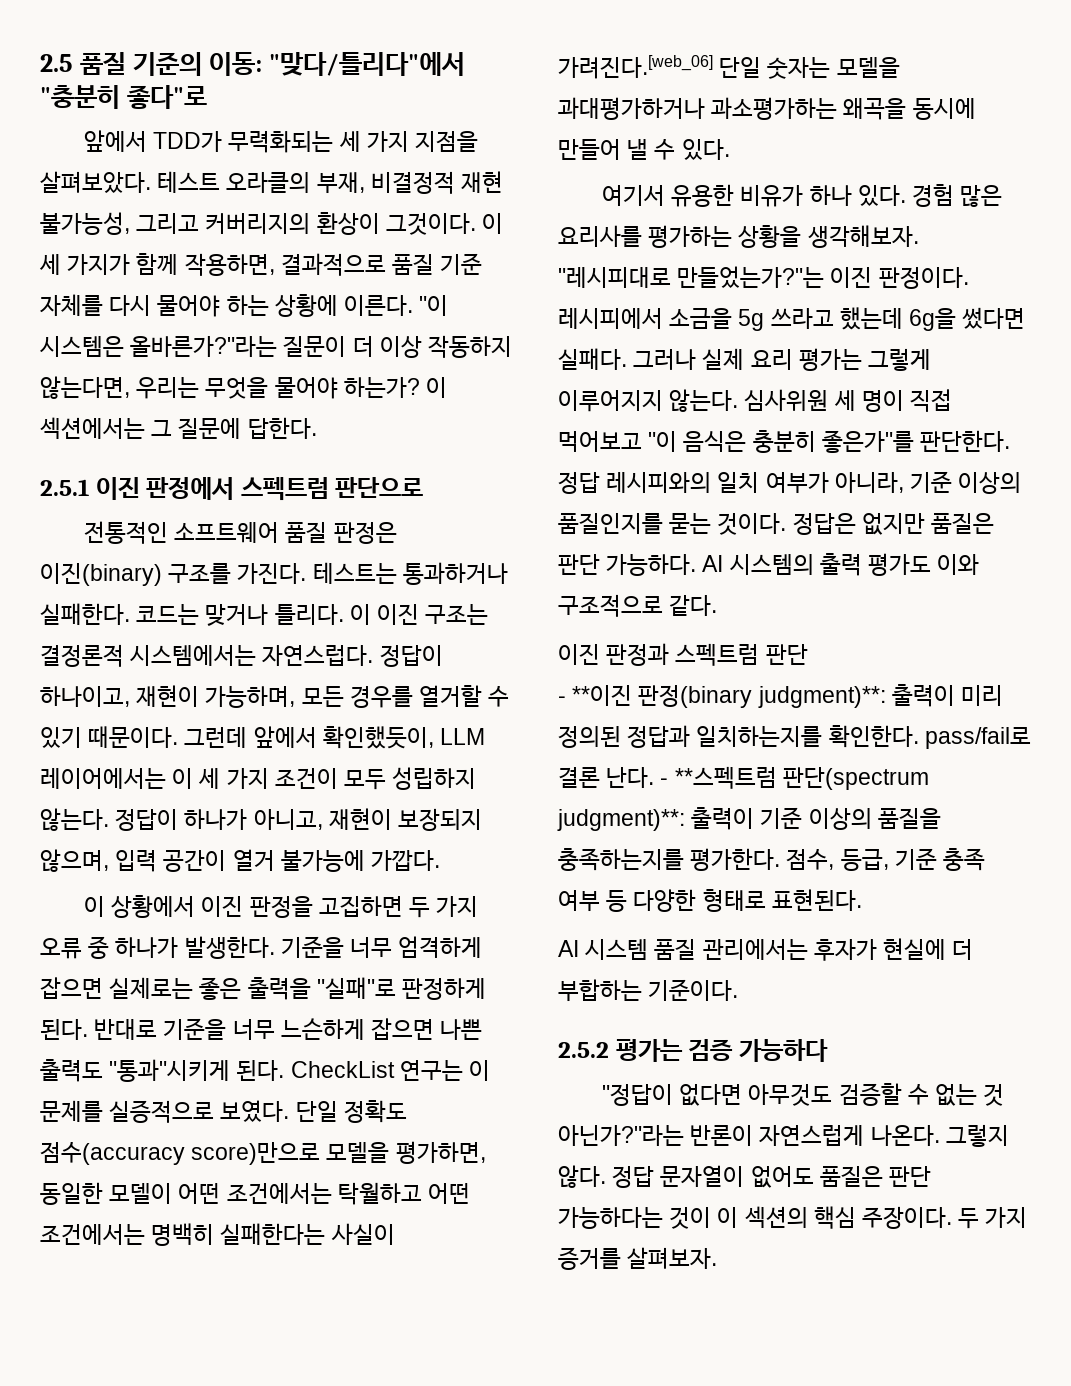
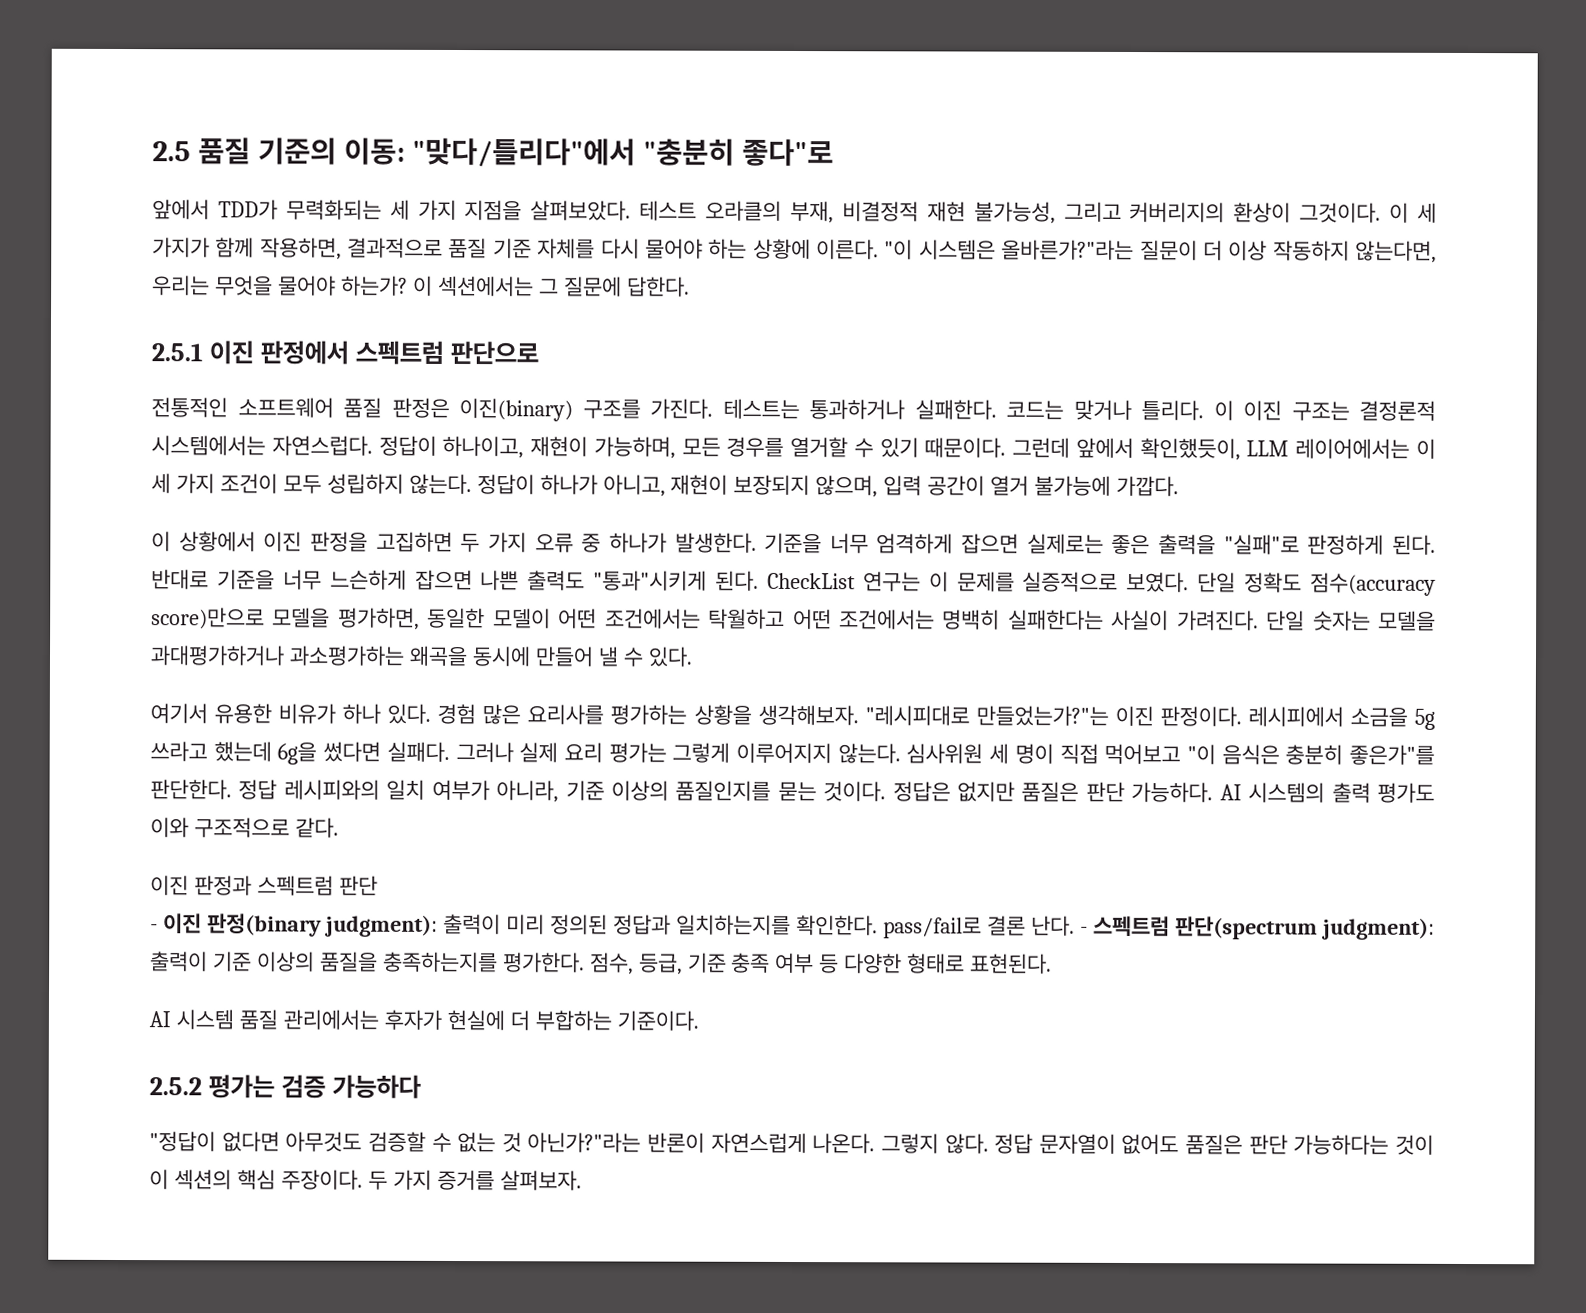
- 단일 정확도 점수(accuracy score)만으로 모델을 평가하면, 동일한 모델이 어떤 조건에서는 탁월하고 어떤 조건에서는 명백히 실패한다는 사실이 가려진다.[web_06] 단일 숫자는 모델을 과대평가하거나 과소평가하는 왜곡을 동시에 만들어 낼 수 있다.
+ 단일 정확도 점수(accuracy score)만으로 모델을 평가하면, 동일한 모델이 어떤 조건에서는 탁월하고 어떤 조건에서는 명백히 실패한다는 사실이 가려진다. 단일 숫자는 모델을 과대평가하거나 과소평가하는 왜곡을 동시에 만들어 낼 수 있다.
- - **이진 판정(binary judgment)**: 출력이 미리 정의된 정답과 일치하는지를 확인한다. pass/fail로 결론 난다.
+ - 이진 판정(binary judgment): 출력이 미리 정의된 정답과 일치하는지를 확인한다. pass/fail로 결론 난다.
- - **스펙트럼 판단(spectrum judgment)**: 출력이 기준 이상의 품질을 충족하는지를 평가한다.
+ - 스펙트럼 판단(spectrum judgment): 출력이 기준 이상의 품질을 충족하는지를 평가한다.

